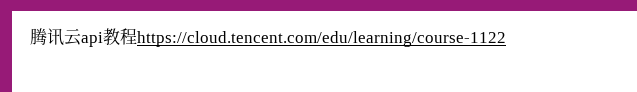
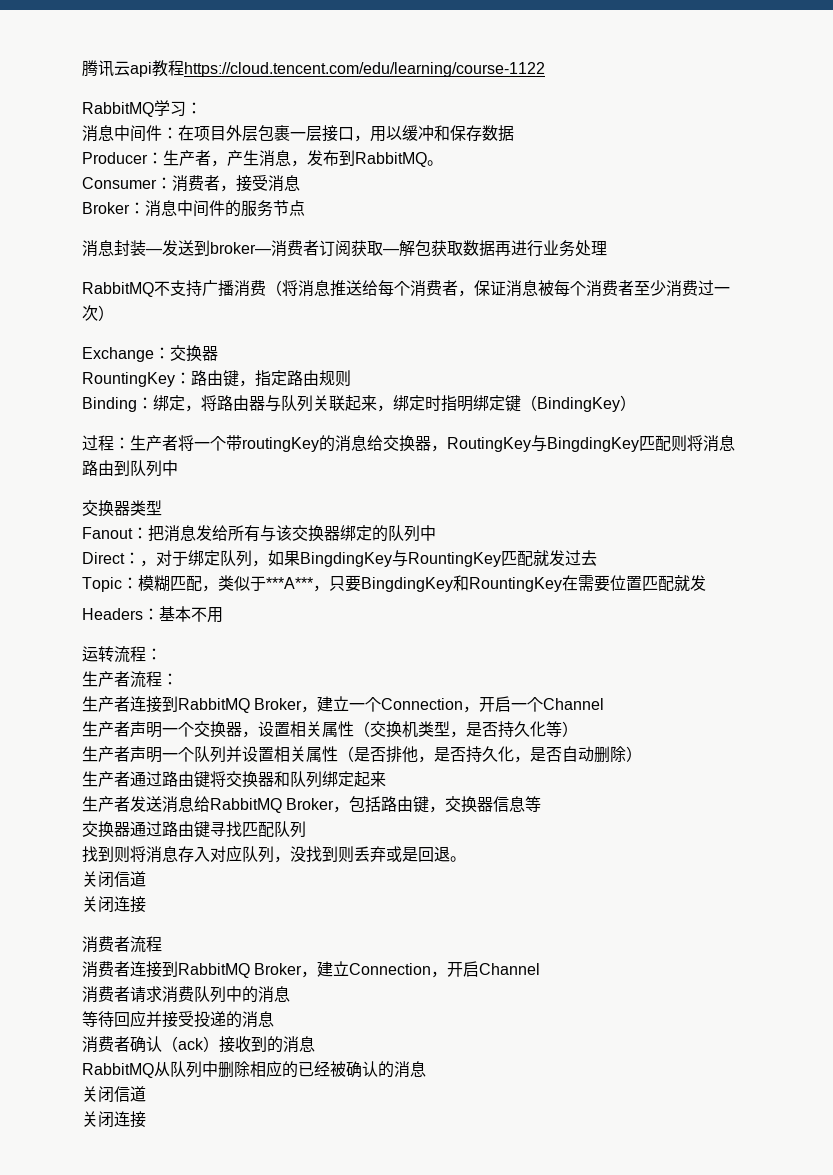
+ RabbitMQ学习：
+ 消息中间件：在项目外层包裹一层接口，用以缓冲和保存数据
+ Producer：生产者，产生消息，发布到RabbitMQ。
+ Consumer：消费者，接受消息
+ Broker：消息中间件的服务节点
+ 消息封装—发送到broker—消费者订阅获取—解包获取数据再进行业务处理
+ RabbitMQ不支持广播消费（将消息推送给每个消费者，保证消息被每个消费者至少消费过一次）
+ Exchange：交换器
+ RountingKey：路由键，指定路由规则
+ Binding：绑定，将路由器与队列关联起来，绑定时指明绑定键（BindingKey）
+ 过程：生产者将一个带routingKey的消息给交换器，RoutingKey与BingdingKey匹配则将消息路由到队列中
+ 交换器类型
+ Fanout：把消息发给所有与该交换器绑定的队列中
+ Direct：，对于绑定队列，如果BingdingKey与RountingKey匹配就发过去
+ Topic：模糊匹配，类似于***A***，只要BingdingKey和RountingKey在需要位置匹配就发
+ Headers：基本不用
+ 运转流程：
+ 生产者流程：
+ 生产者连接到RabbitMQ Broker，建立一个Connection，开启一个Channel
+ 生产者声明一个交换器，设置相关属性（交换机类型，是否持久化等）
+ 生产者声明一个队列并设置相关属性（是否排他，是否持久化，是否自动删除）
+ 生产者通过路由键将交换器和队列绑定起来
+ 生产者发送消息给RabbitMQ Broker，包括路由键，交换器信息等
+ 交换器通过路由键寻找匹配队列
+ 找到则将消息存入对应队列，没找到则丢弃或是回退。
+ 关闭信道
+ 关闭连接
+ 消费者流程
+ 消费者连接到RabbitMQ Broker，建立Connection，开启Channel
+ 消费者请求消费队列中的消息
+ 等待回应并接受投递的消息
+ 消费者确认（ack）接收到的消息
+ RabbitMQ从队列中删除相应的已经被确认的消息
+ 关闭信道
+ 关闭连接

